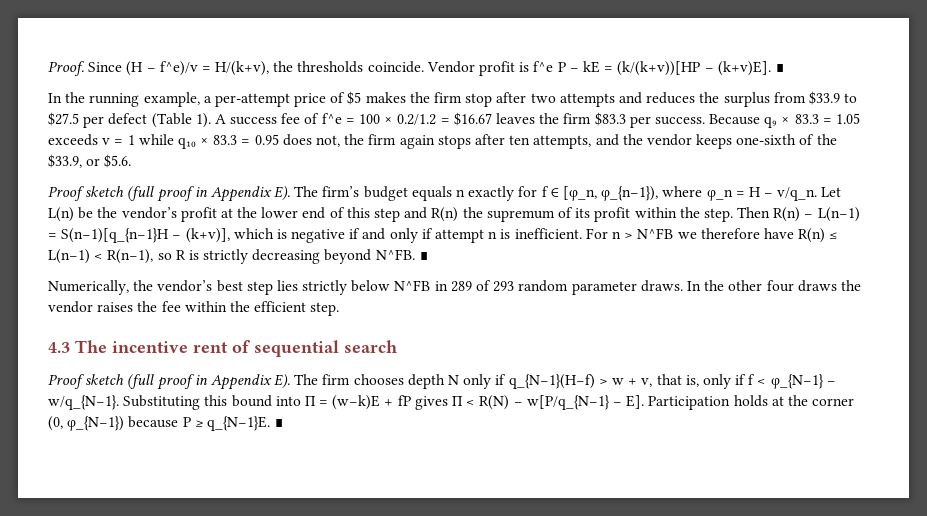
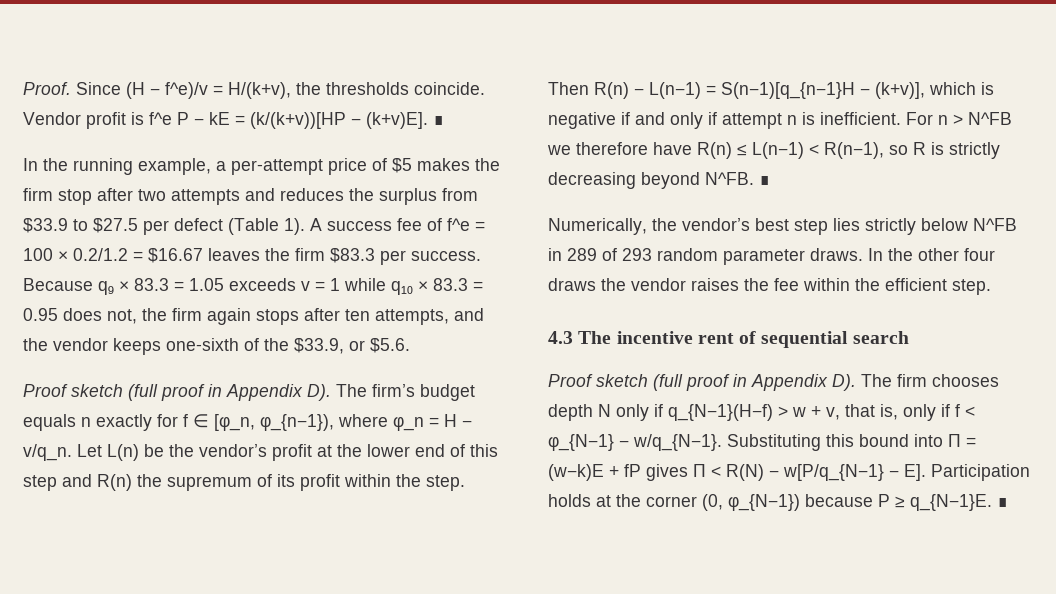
- Proof sketch (full proof in Appendix E). The firm’s budget equals n exactly for f ∈ [φ_n, φ_{n−1}), where φ_n = H − v/q_n.
+ Proof sketch (full proof in Appendix D). The firm’s budget equals n exactly for f ∈ [φ_n, φ_{n−1}), where φ_n = H − v/q_n.
- Proof sketch (full proof in Appendix E). The firm chooses depth N only if q_{N−1}(H−f) > w + v, that is, only if f < φ_{N−1} − w/q_{N−1}.
+ Proof sketch (full proof in Appendix D). The firm chooses depth N only if q_{N−1}(H−f) > w + v, that is, only if f < φ_{N−1} − w/q_{N−1}.

